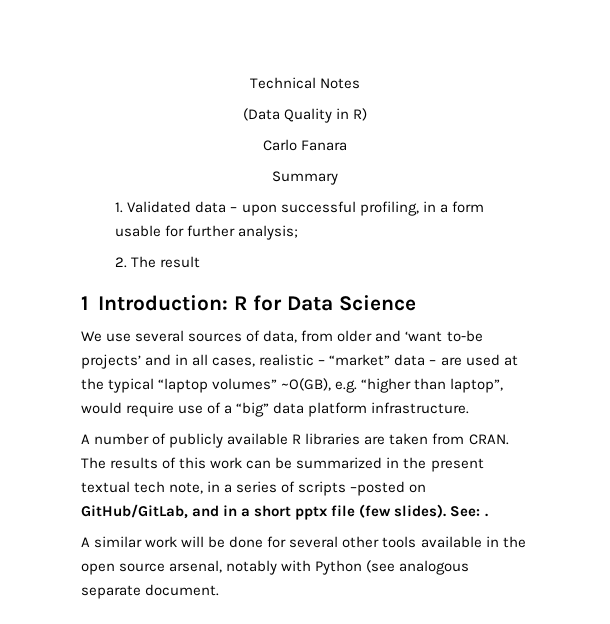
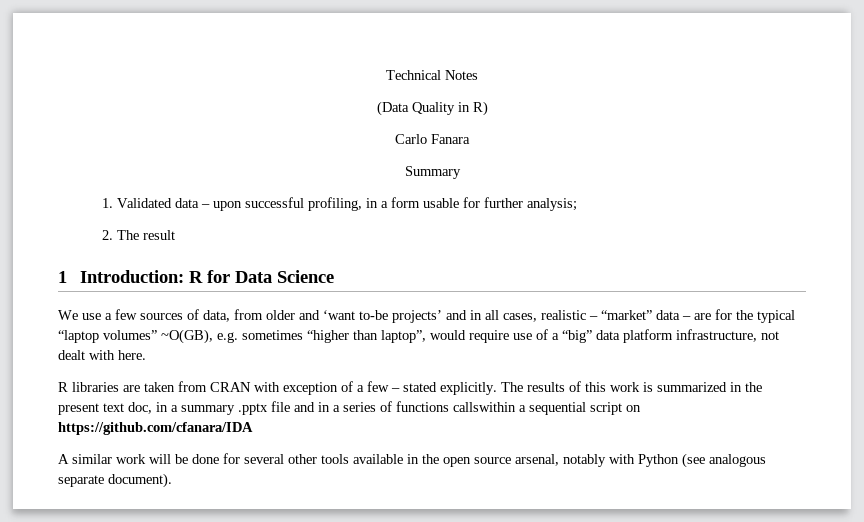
- We use several sources of data, from older and ‘want to-be projects’ and in all cases, realistic – “market” data – are used at the typical “laptop volumes” ~O(GB), e.g. “higher than laptop”, would require use of a “big” data platform infrastructure.
- A number of publicly available R libraries are taken from CRAN.
+ We use a few sources of data, from older and ‘want to-be projects’ and in all cases, realistic – “market” data – are for the typical “laptop volumes” ~O(GB), e.g. sometimes “higher than laptop”, would require use of a “big” data platform infrastructure, not dealt with here.
+ R libraries are taken from CRAN with exception of a few – stated explicitly.
- The results of this work can be summarized in the present textual tech note, in a series of scripts –posted on GitHub/GitLab, and in a short pptx file (few slides). See: .
+ The results of this work is summarized in the present text doc, in a summary .pptx file and in a series of functions callswithin a sequential script on https://github.com/cfanara/IDA
- A similar work will be done for several other tools available in the open source arsenal, notably with Python (see analogous separate document.
+ A similar work will be done for several other tools available in the open source arsenal, notably with Python (see analogous separate document).

